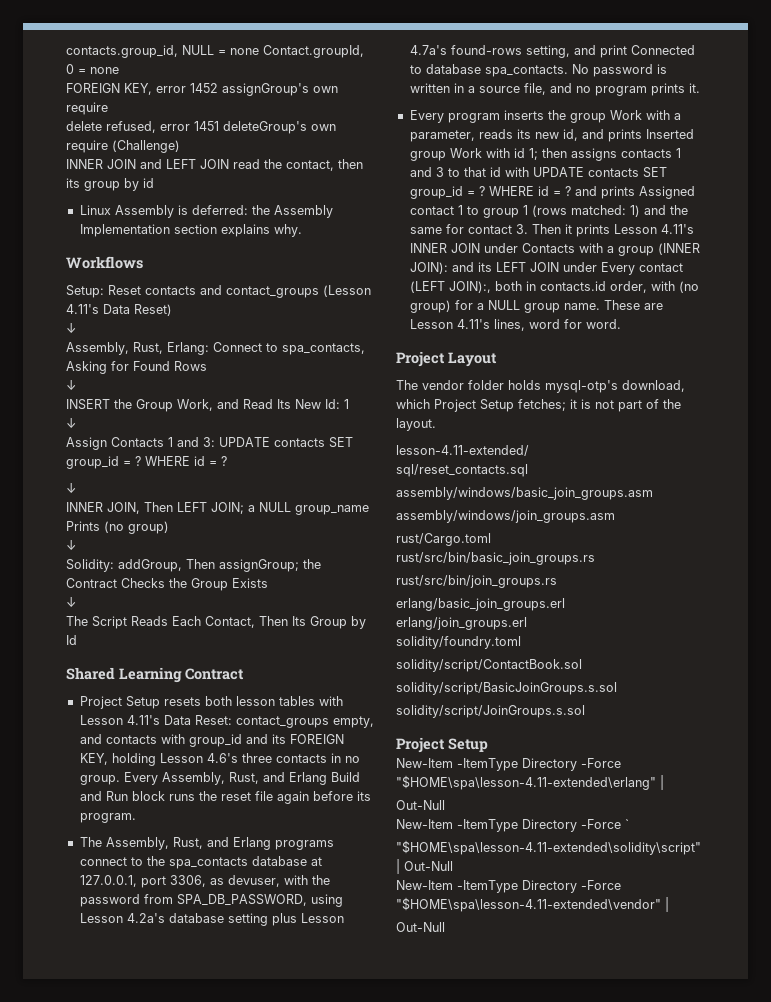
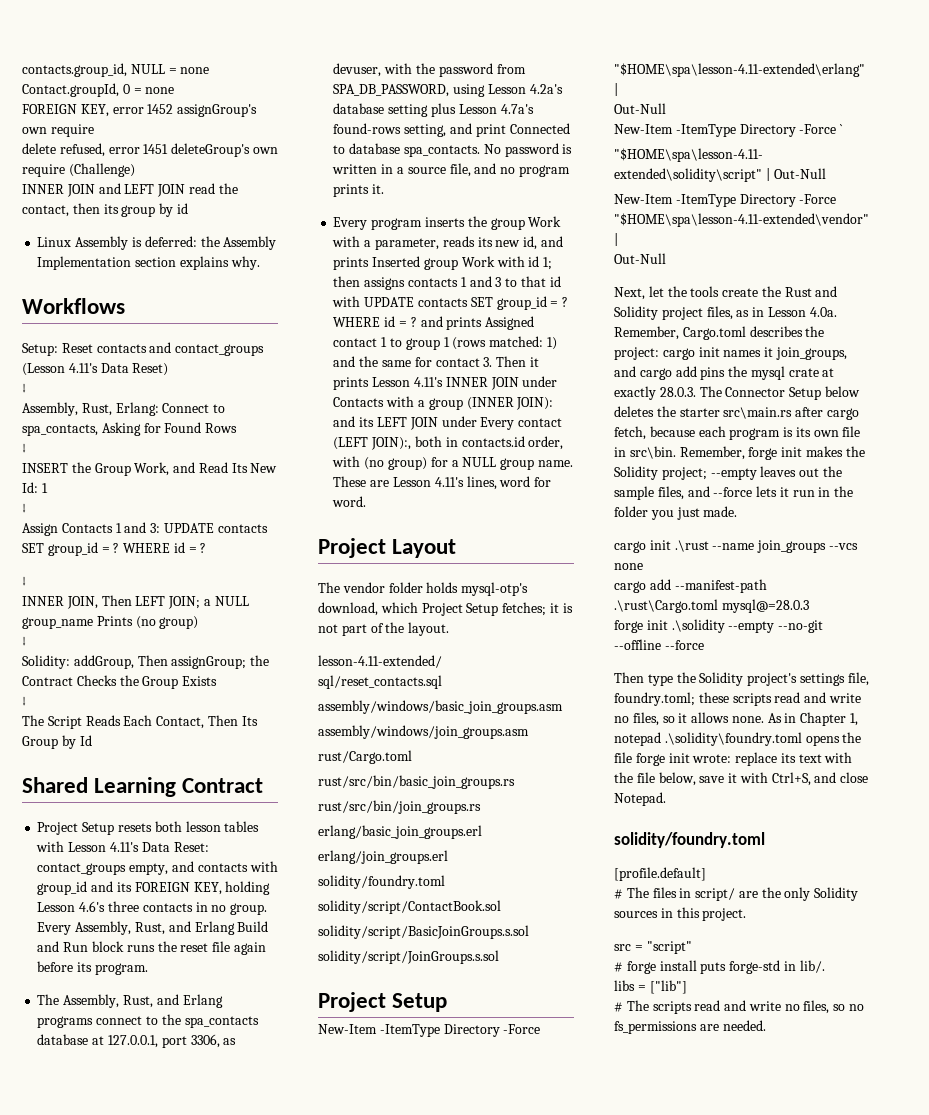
+ Next, let the tools create the Rust and Solidity project files, as in Lesson 4.0a. Remember, Cargo.toml describes the project: cargo init names it join_groups, and cargo add pins the mysql crate at exactly 28.0.3. The Connector Setup below deletes the starter src\main.rs after cargo fetch, because each program is its own file in src\bin. Remember, forge init makes the Solidity project; --empty leaves out the sample files, and --force lets it run in the folder you just made.
+ cargo init .\rust --name join_groups --vcs none
+ cargo add --manifest-path .\rust\Cargo.toml mysql@=28.0.3
+ forge init .\solidity --empty --no-git --offline --force
+ Then type the Solidity project's settings file, foundry.toml; these scripts read and write no files, so it allows none. As in Chapter 1, notepad .\solidity\foundry.toml opens the file forge init wrote: replace its text with the file below, save it with Ctrl+S, and close Notepad.
+ solidity/foundry.toml
+ [profile.default]
+ # The files in script/ are the only Solidity sources in this project.
+ src = "script"
+ # forge install puts forge-std in lib/.
+ libs = ["lib"]
+ # The scripts read and write no files, so no fs_permissions are needed.

